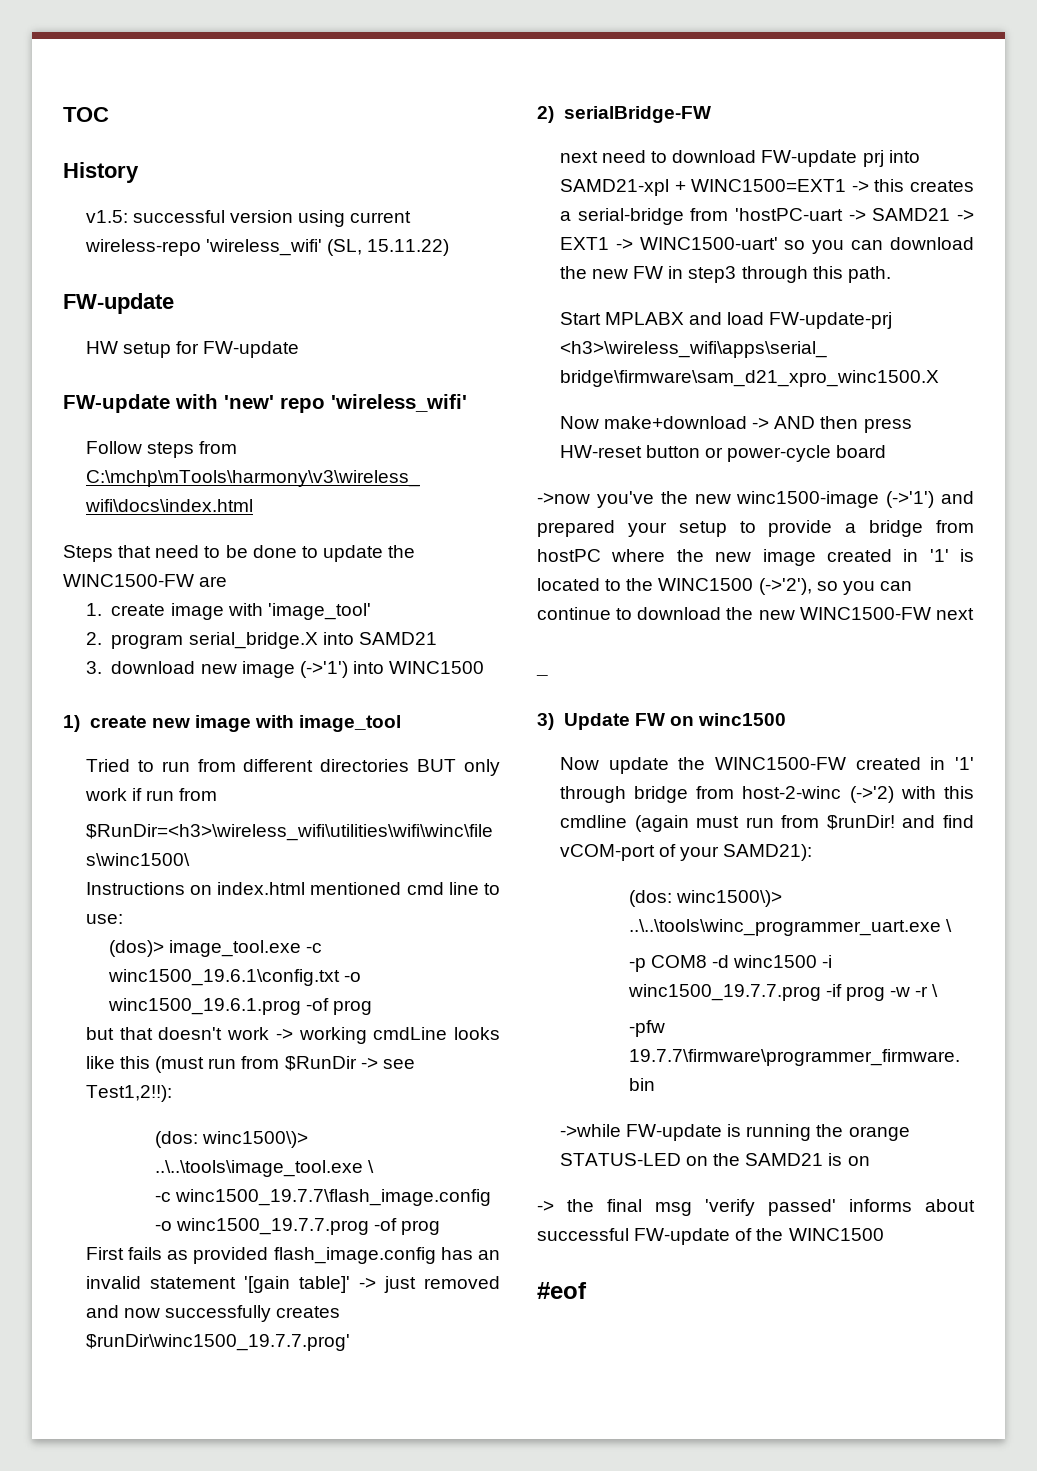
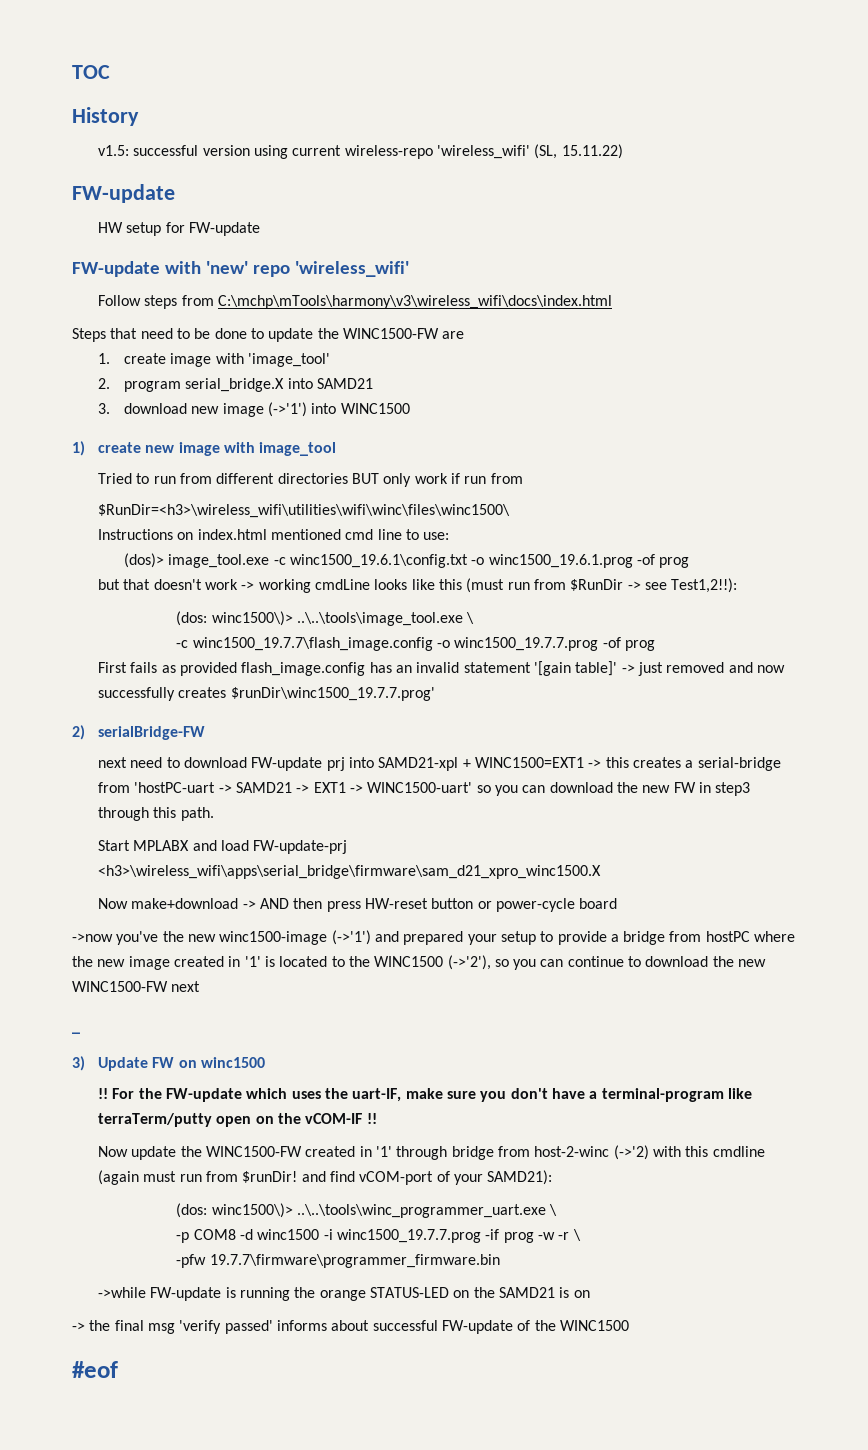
+ !! For the FW-update which uses the uart-IF, make sure you don't have a terminal-program like terraTerm/putty open on the vCOM-IF !!

